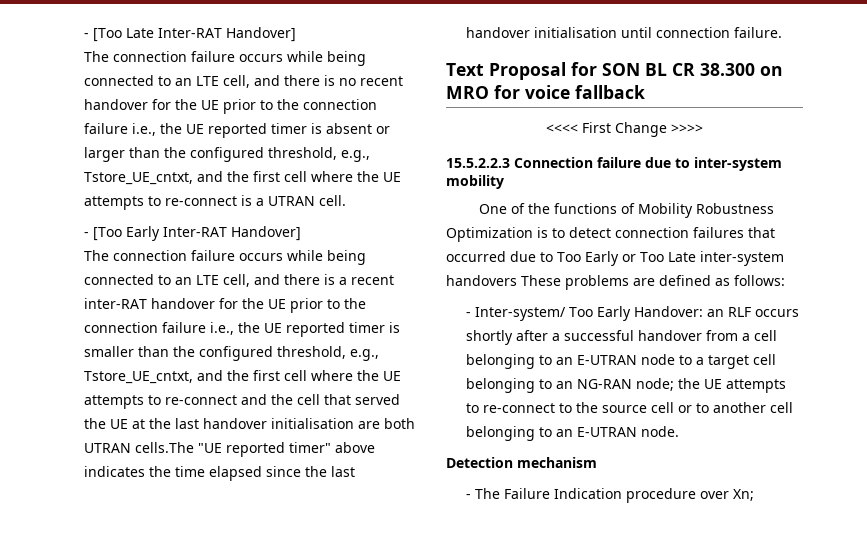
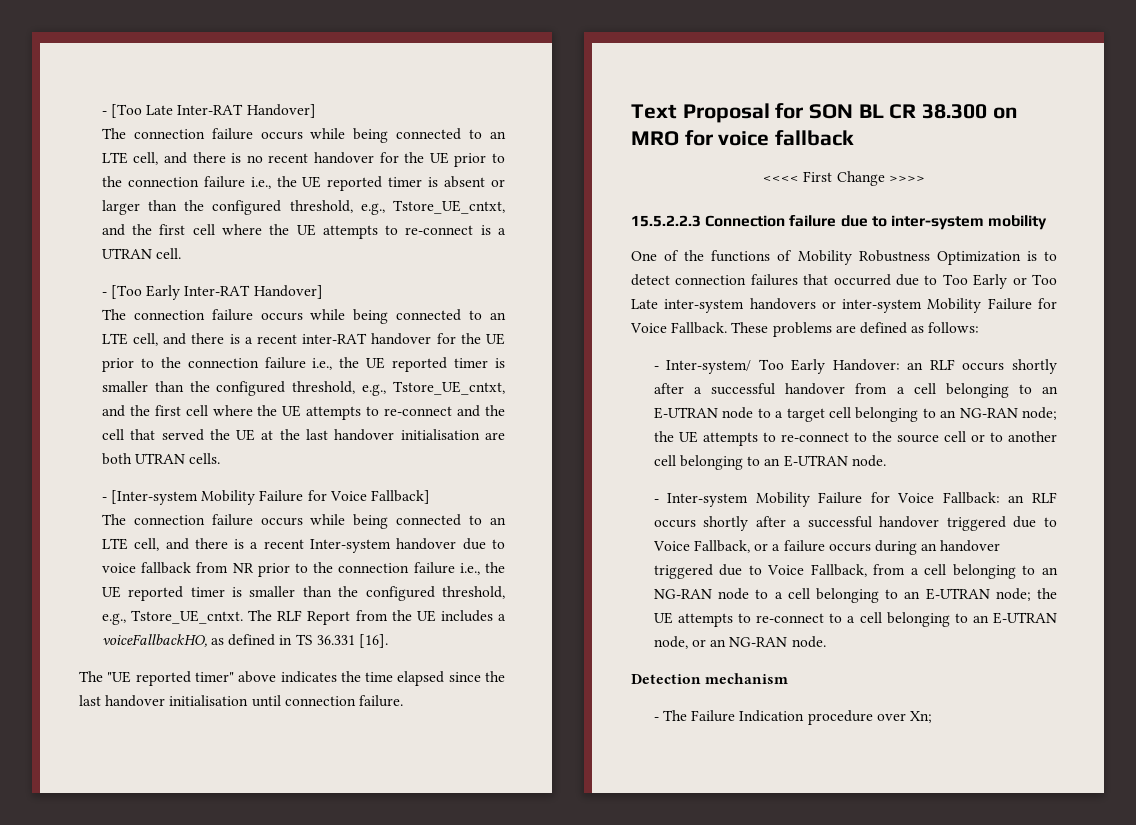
- The connection failure occurs while being connected to an LTE cell, and there is a recent inter-RAT handover for the UE prior to the connection failure i.e., the UE reported timer is smaller than the configured threshold, e.g., Tstore_UE_cntxt, and the first cell where the UE attempts to re-connect and the cell that served the UE at the last handover initialisation are both UTRAN cells.The "UE reported timer" above indicates the time elapsed since the last handover initialisation until connection failure.
+ The connection failure occurs while being connected to an LTE cell, and there is a recent inter-RAT handover for the UE prior to the connection failure i.e., the UE reported timer is smaller than the configured threshold, e.g., Tstore_UE_cntxt, and the first cell where the UE attempts to re-connect and the cell that served the UE at the last handover initialisation are both UTRAN cells.
+ - [Inter-system Mobility Failure for Voice Fallback]
+ The connection failure occurs while being connected to an LTE cell, and there is a recent Inter-system handover due to voice fallback from NR prior to the connection failure i.e., the UE reported timer is smaller than the configured threshold, e.g., Tstore_UE_cntxt. The RLF Report from the UE includes a voiceFallbackHO, as defined in TS 36.331 [16].
+ The "UE reported timer" above indicates the time elapsed since the last handover initialisation until connection failure.
- One of the functions of Mobility Robustness Optimization is to detect connection failures that occurred due to Too Early or Too Late inter-system handovers These problems are defined as follows:
+ One of the functions of Mobility Robustness Optimization is to detect connection failures that occurred due to Too Early or Too Late inter-system handovers or inter-system Mobility Failure for Voice Fallback. These problems are defined as follows:
+ - Inter-system Mobility Failure for Voice Fallback: an RLF occurs shortly after a successful handover triggered due to Voice Fallback, or a failure occurs during an handover triggered due to Voice Fallback, from a cell belonging to an NG-RAN node to a cell belonging to an E-UTRAN node; the UE attempts to re-connect to a cell belonging to an E-UTRAN node, or an NG-RAN node.

